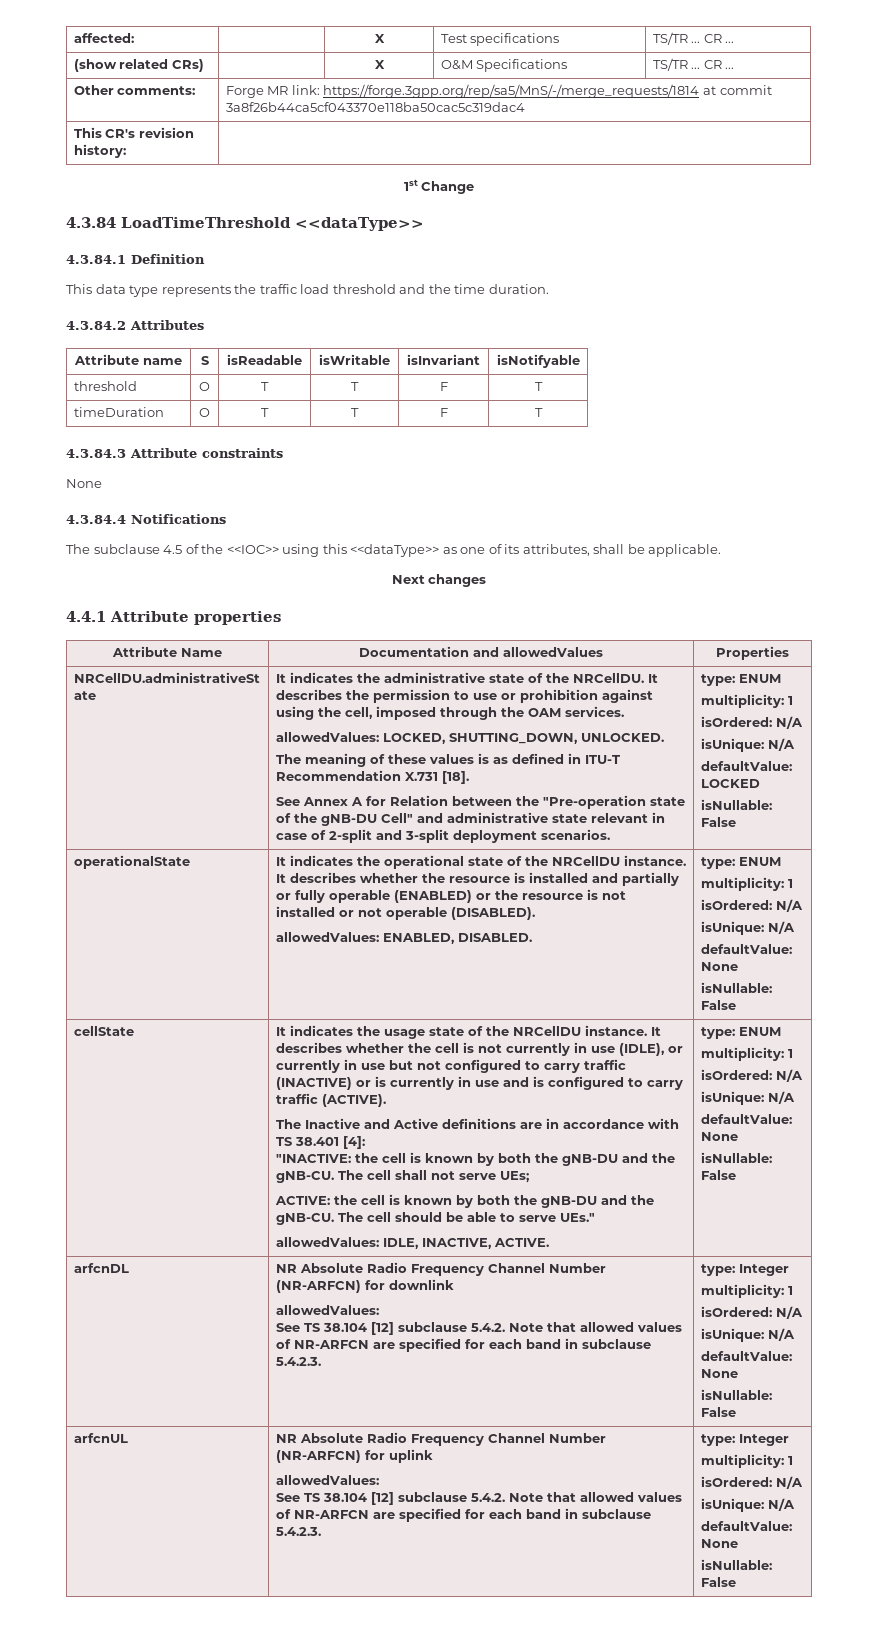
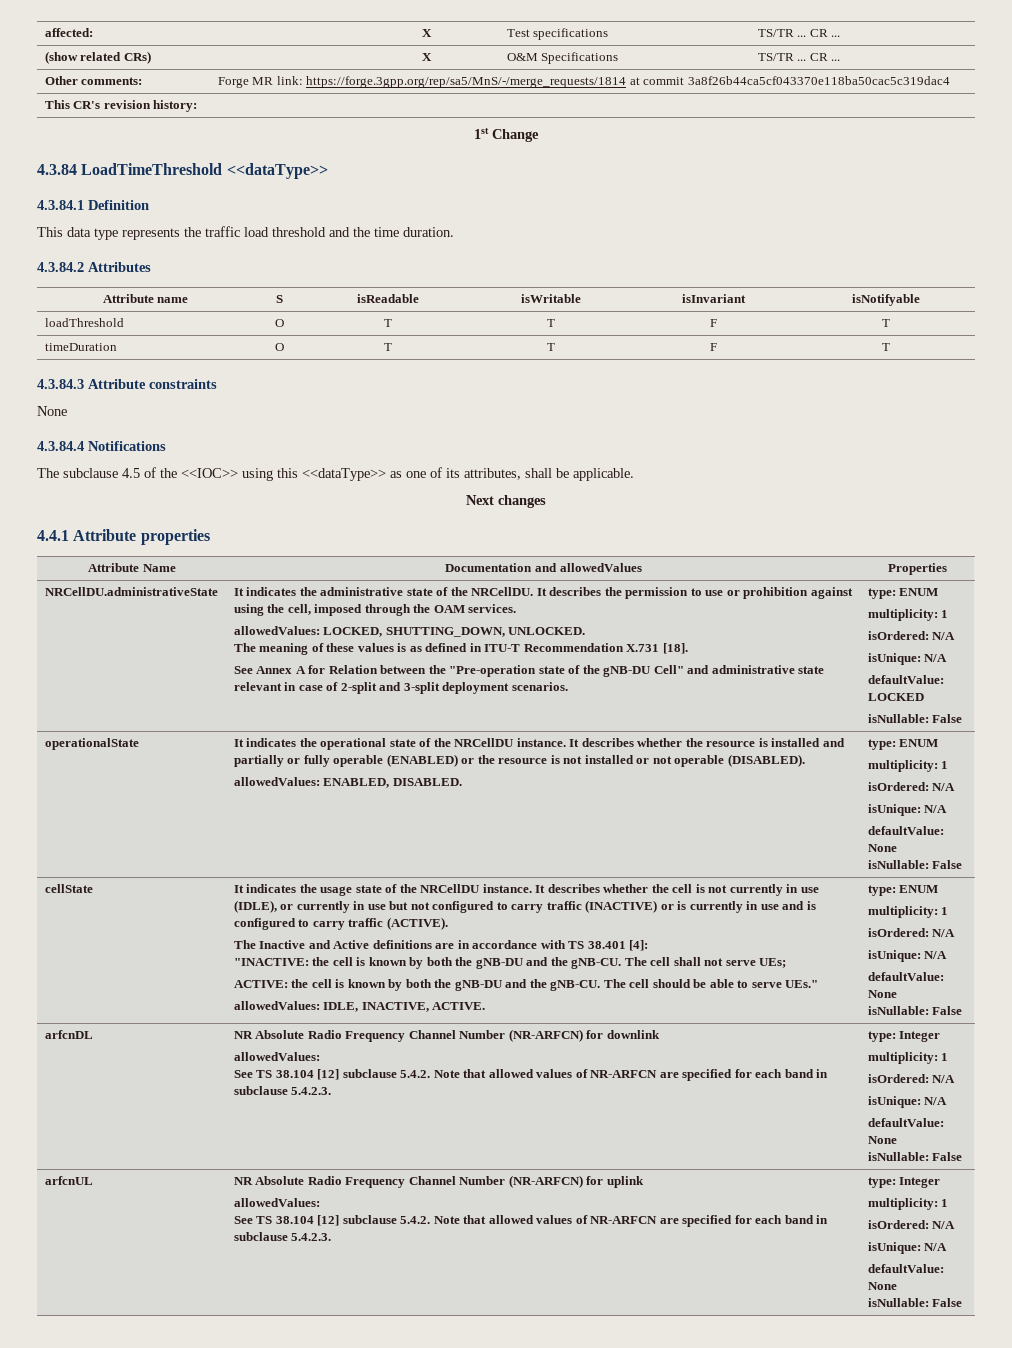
- threshold | O | T | T | F | T
+ loadThreshold | O | T | T | F | T

